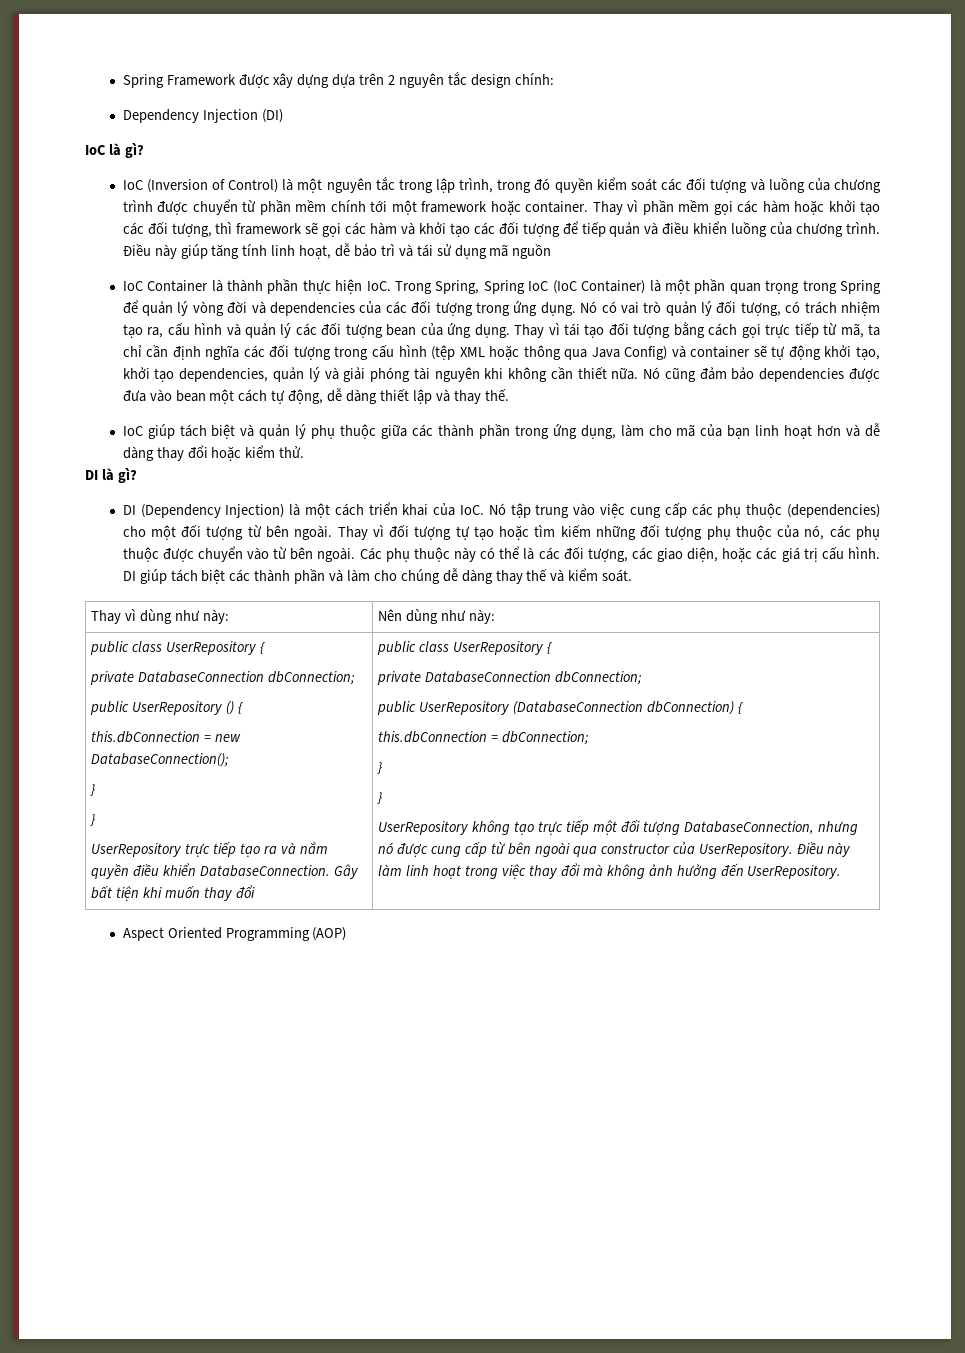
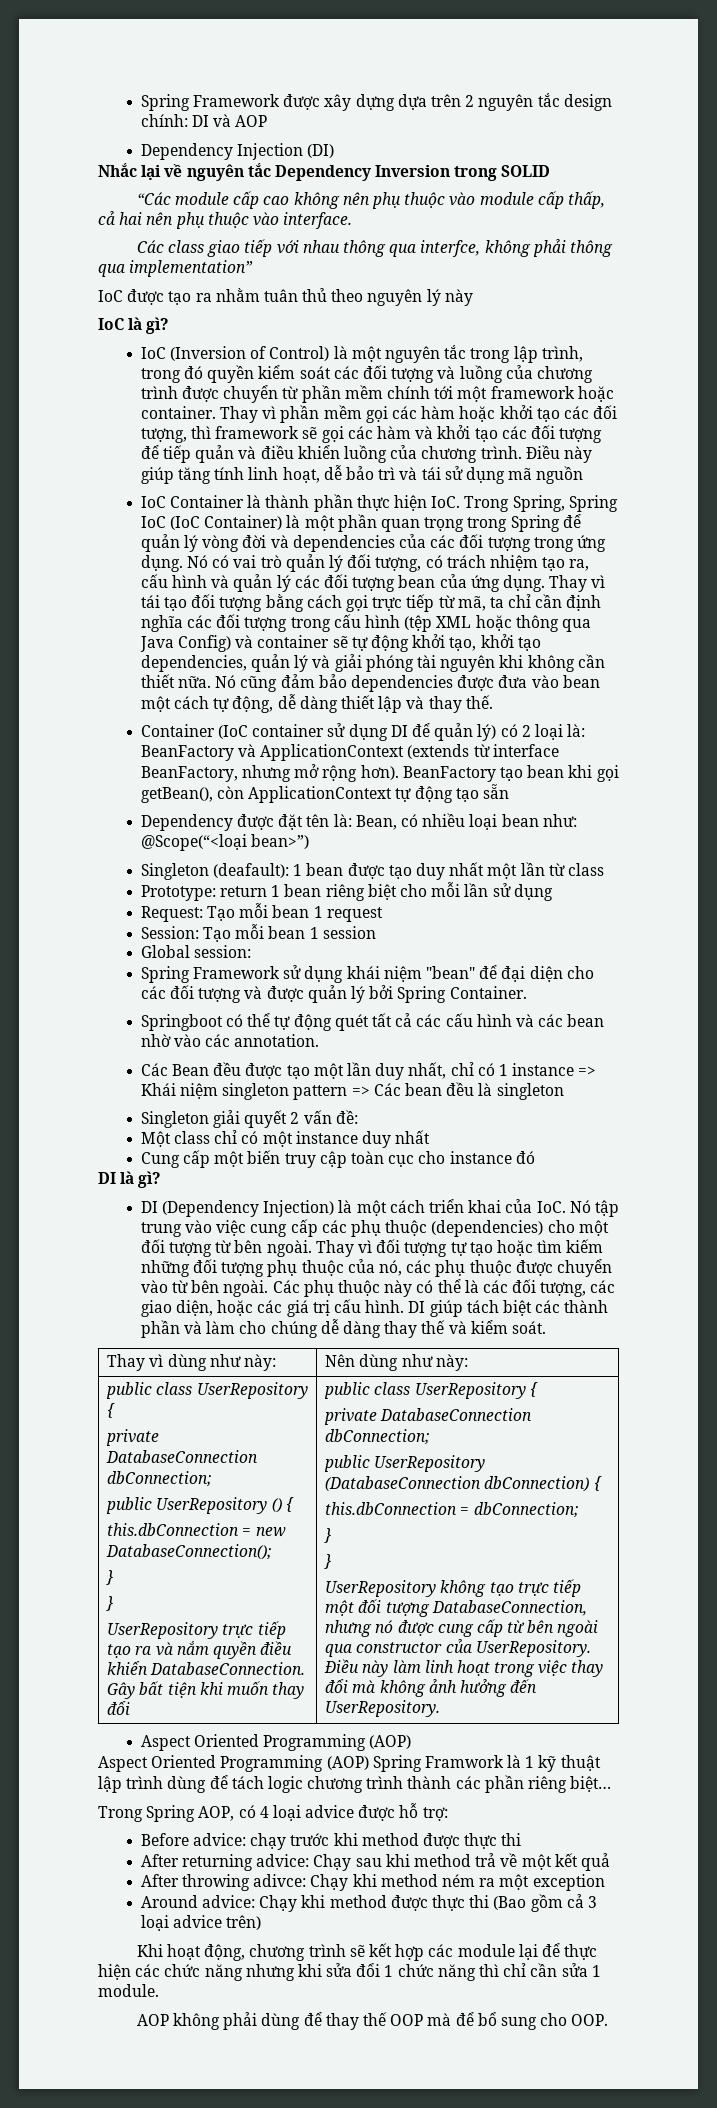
- Spring Framework được xây dựng dựa trên 2 nguyên tắc design chính:
+ Spring Framework được xây dựng dựa trên 2 nguyên tắc design chính: DI và AOP
+ Nhắc lại về nguyên tắc Dependency Inversion trong SOLID
+ “Các module cấp cao không nên phụ thuộc vào module cấp thấp, cả hai nên phụ thuộc vào interface.
+ Các class giao tiếp với nhau thông qua interfce, không phải thông qua implementation”
+ IoC được tạo ra nhằm tuân thủ theo nguyên lý này
- IoC giúp tách biệt và quản lý phụ thuộc giữa các thành phần trong ứng dụng, làm cho mã của bạn linh hoạt hơn và dễ dàng thay đổi hoặc kiểm thử.
+ Container (IoC container sử dụng DI để quản lý) có 2 loại là: BeanFactory và ApplicationContext (extends từ interface BeanFactory, nhưng mở rộng hơn). BeanFactory tạo bean khi gọi getBean(), còn ApplicationContext tự động tạo sẵn
+ Dependency được đặt tên là: Bean, có nhiều loại bean như: @Scope(“<loại bean>”)
+ Singleton (deafault): 1 bean được tạo duy nhất một lần từ class
+ Prototype: return 1 bean riêng biệt cho mỗi lần sử dụng
+ Request: Tạo mỗi bean 1 request
+ Session: Tạo mỗi bean 1 session
+ Global session:
+ Spring Framework sử dụng khái niệm "bean" để đại diện cho các đối tượng và được quản lý bởi Spring Container.
+ Springboot có thể tự động quét tất cả các cấu hình và các bean nhờ vào các annotation.
+ Các Bean đều được tạo một lần duy nhất, chỉ có 1 instance => Khái niệm singleton pattern => Các bean đều là singleton
+ Singleton giải quyết 2 vấn đề:
+ Một class chỉ có một instance duy nhất
+ Cung cấp một biến truy cập toàn cục cho instance đó
+ Aspect Oriented Programming (AOP) Spring Framwork là 1 kỹ thuật lập trình dùng để tách logic chương trình thành các phần riêng biệt…
+ Trong Spring AOP, có 4 loại advice được hỗ trợ:
+ Before advice: chạy trước khi method được thực thi
+ After returning advice: Chạy sau khi method trả về một kết quả
+ After throwing adivce: Chạy khi method ném ra một exception
+ Around advice: Chạy khi method được thực thi (Bao gồm cả 3 loại advice trên)
+ Khi hoạt động, chương trình sẽ kết hợp các module lại để thực hiện các chức năng nhưng khi sửa đổi 1 chức năng thì chỉ cần sửa 1 module.
+ AOP không phải dùng để thay thế OOP mà để bổ sung cho OOP.

